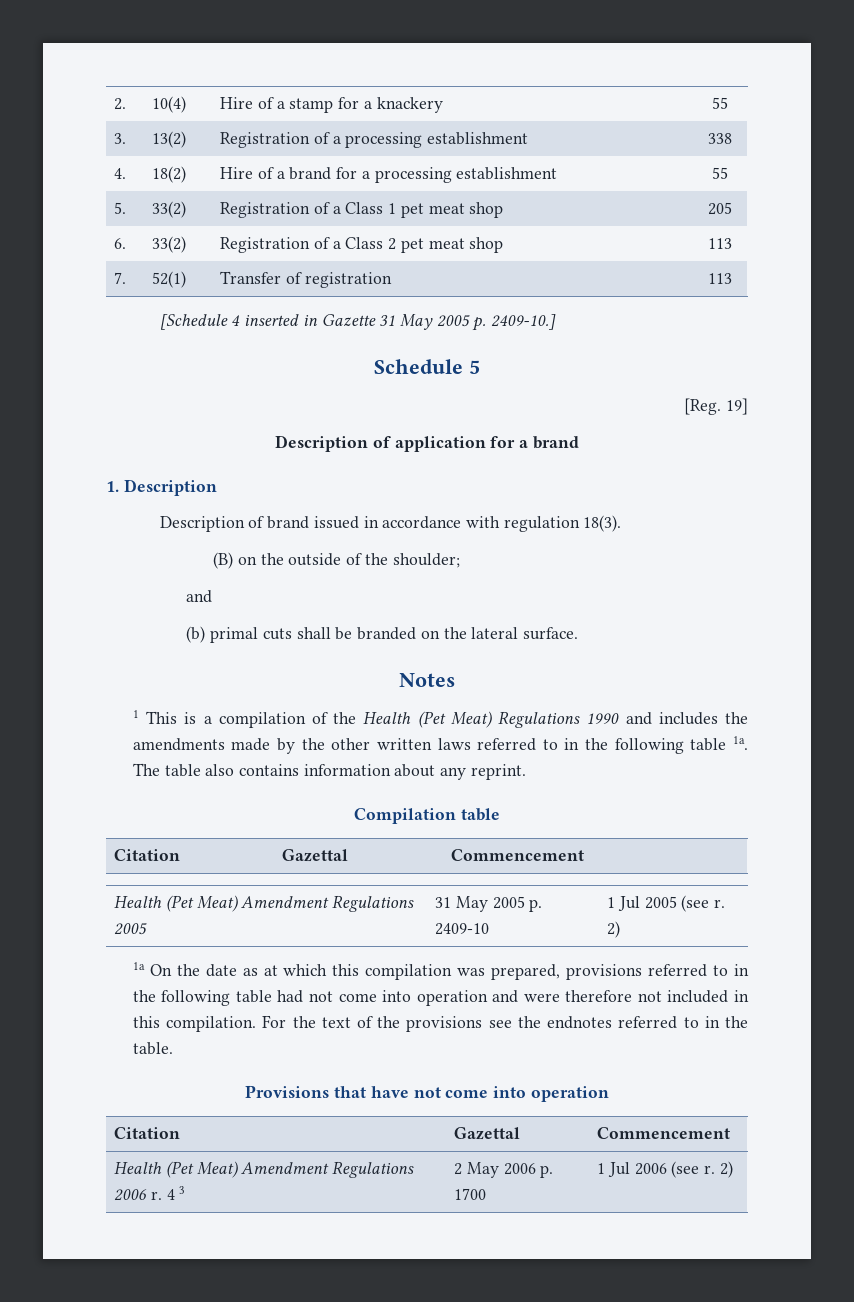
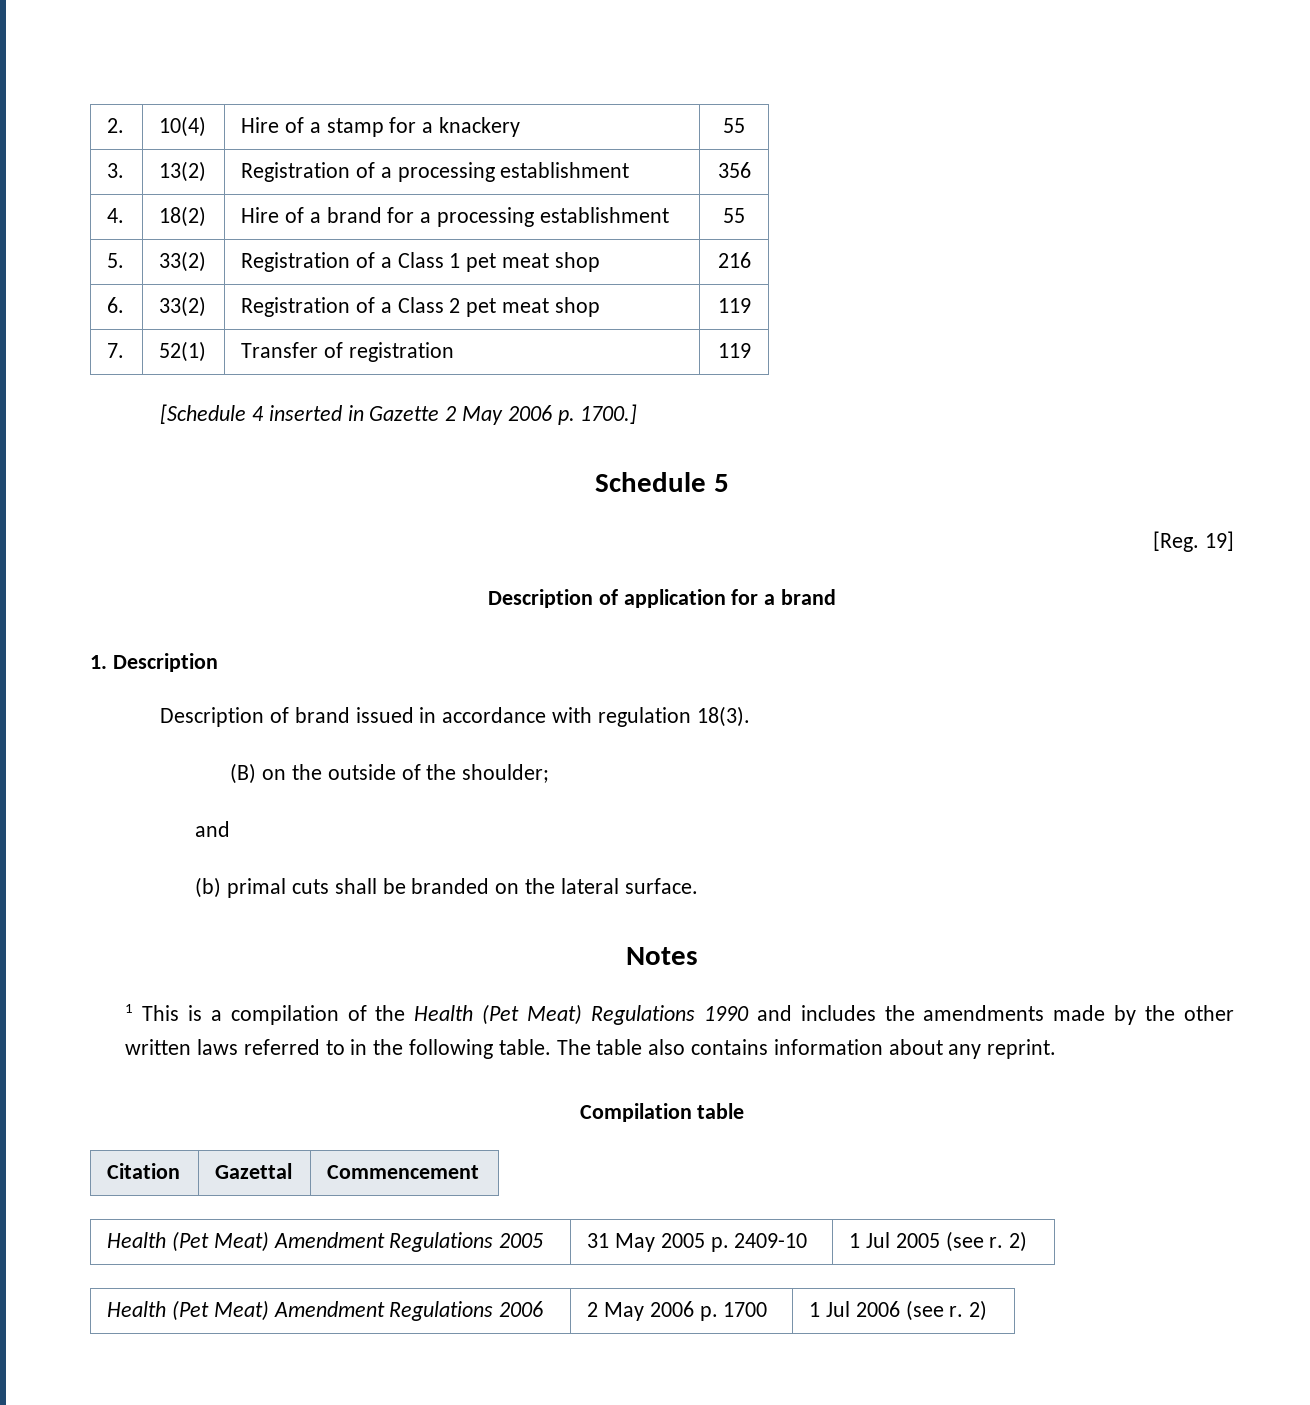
- 3. | 13(2) | Registration of a processing establishment | 338
+ 3. | 13(2) | Registration of a processing establishment | 356
- 5. | 33(2) | Registration of a Class 1 pet meat shop | 205
+ 5. | 33(2) | Registration of a Class 1 pet meat shop | 216
- 6. | 33(2) | Registration of a Class 2 pet meat shop | 113
+ 6. | 33(2) | Registration of a Class 2 pet meat shop | 119
- 7. | 52(1) | Transfer of registration | 113
+ 7. | 52(1) | Transfer of registration | 119
- [Schedule 4 inserted in Gazette 31 May 2005 p. 2409-10.]
+ [Schedule 4 inserted in Gazette 2 May 2006 p. 1700.]
- 1 This is a compilation of the Health (Pet Meat) Regulations 1990 and includes the amendments made by the other written laws referred to in the following table 1a.
+ 1 This is a compilation of the Health (Pet Meat) Regulations 1990 and includes the amendments made by the other written laws referred to in the following table.
- 1a On the date as at which this compilation was prepared, provisions referred to in the following table had not come into operation and were therefore not included in this compilation. For the text of the provisions see the endnotes referred to in the table.
- Provisions that have not come into operation
- Citation | Gazettal | Commencement
- Health (Pet Meat) Amendment Regulations 2006 r. 4 3 | 2 May 2006 p. 1700 | 1 Jul 2006 (see r. 2)
+ Health (Pet Meat) Amendment Regulations 2006 | 2 May 2006 p. 1700 | 1 Jul 2006 (see r. 2)

